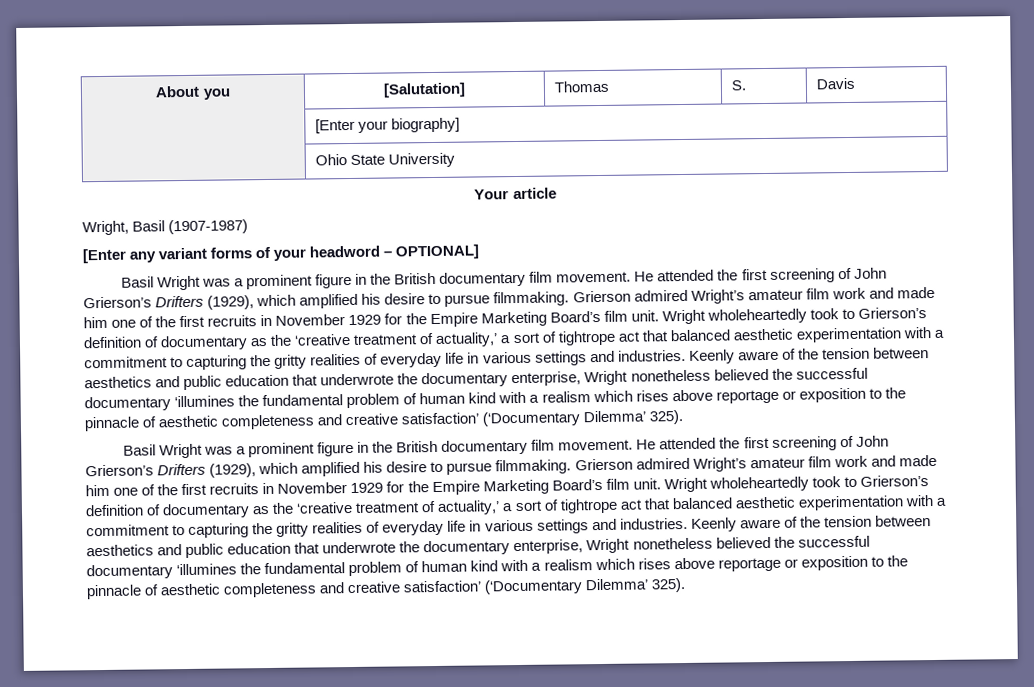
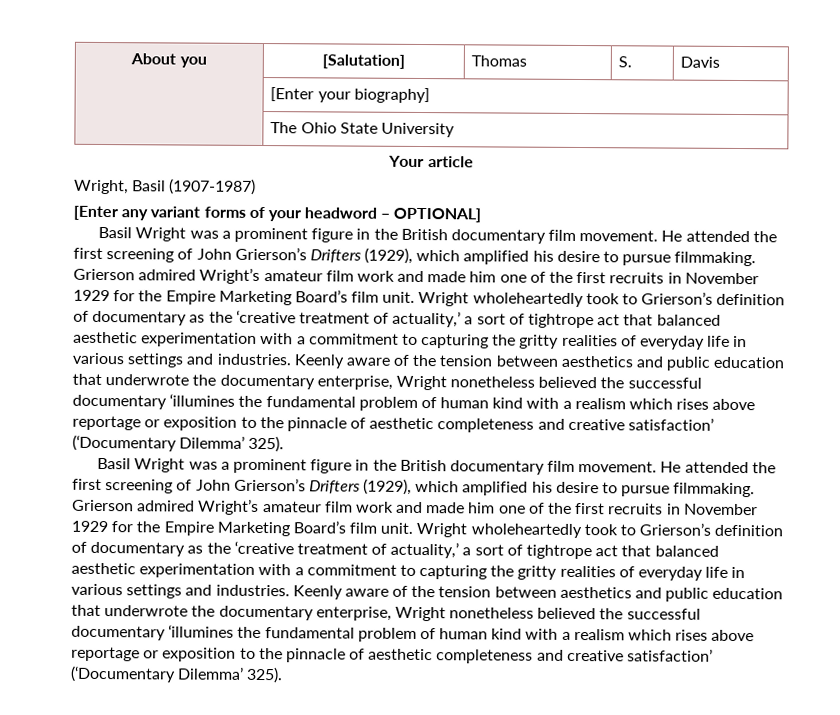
- | Ohio State University
+ | The Ohio State University

